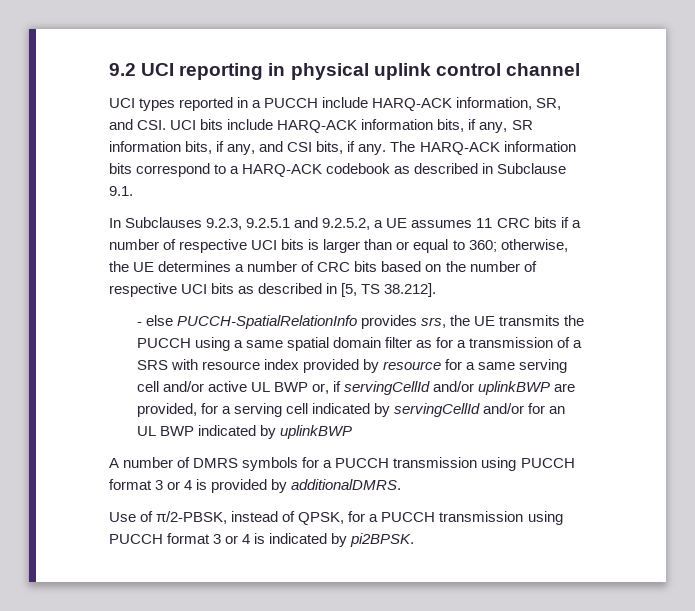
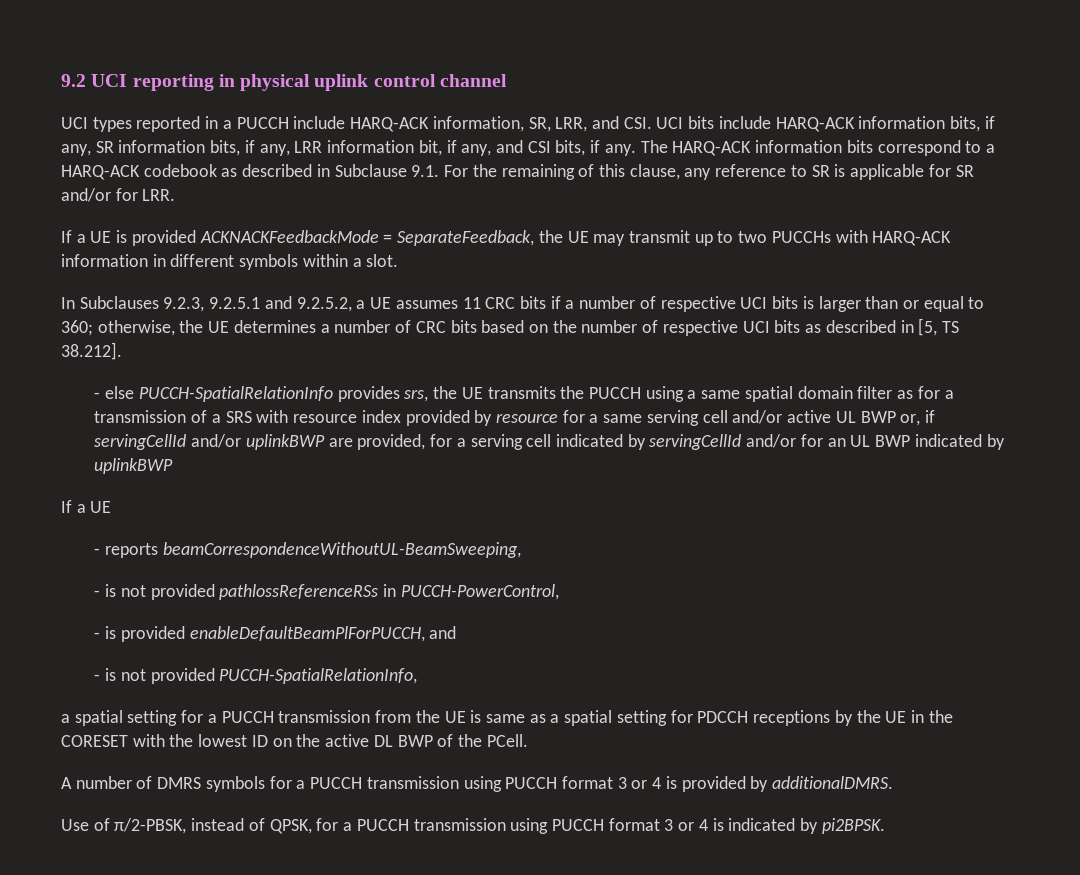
- UCI types reported in a PUCCH include HARQ-ACK information, SR, and CSI. UCI bits include HARQ-ACK information bits, if any, SR information bits, if any, and CSI bits, if any.
+ UCI types reported in a PUCCH include HARQ-ACK information, SR, LRR, and CSI. UCI bits include HARQ-ACK information bits, if any, SR information bits, if any, LRR information bit, if any, and CSI bits, if any.
- The HARQ-ACK information bits correspond to a HARQ-ACK codebook as described in Subclause 9.1.
+ The HARQ-ACK information bits correspond to a HARQ-ACK codebook as described in Subclause 9.1. For the remaining of this clause, any reference to SR is applicable for SR and/or for LRR.
+ If a UE is provided ACKNACKFeedbackMode = SeparateFeedback, the UE may transmit up to two PUCCHs with HARQ-ACK information in different symbols within a slot.
  - else PUCCH-SpatialRelationInfo provides srs, the UE transmits the PUCCH using a same spatial domain filter as for a transmission of a SRS with resource index provided by resource for a same serving cell and/or active UL BWP or, if servingCellId and/or uplinkBWP are provided, for a serving cell indicated by servingCellId and/or for an UL BWP indicated by uplinkBWP
+ If a UE
+ - reports beamCorrespondenceWithoutUL-BeamSweeping,
+ - is not provided pathlossReferenceRSs in PUCCH-PowerControl,
+ - is provided enableDefaultBeamPlForPUCCH, and
+ - is not provided PUCCH-SpatialRelationInfo,
+ a spatial setting for a PUCCH transmission from the UE is same as a spatial setting for PDCCH receptions by the UE in the CORESET with the lowest ID on the active DL BWP of the PCell.

